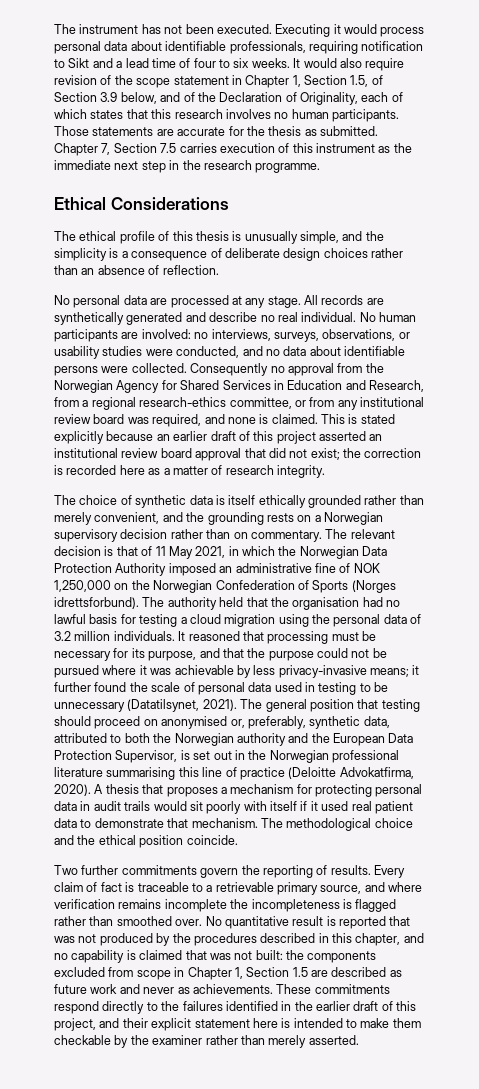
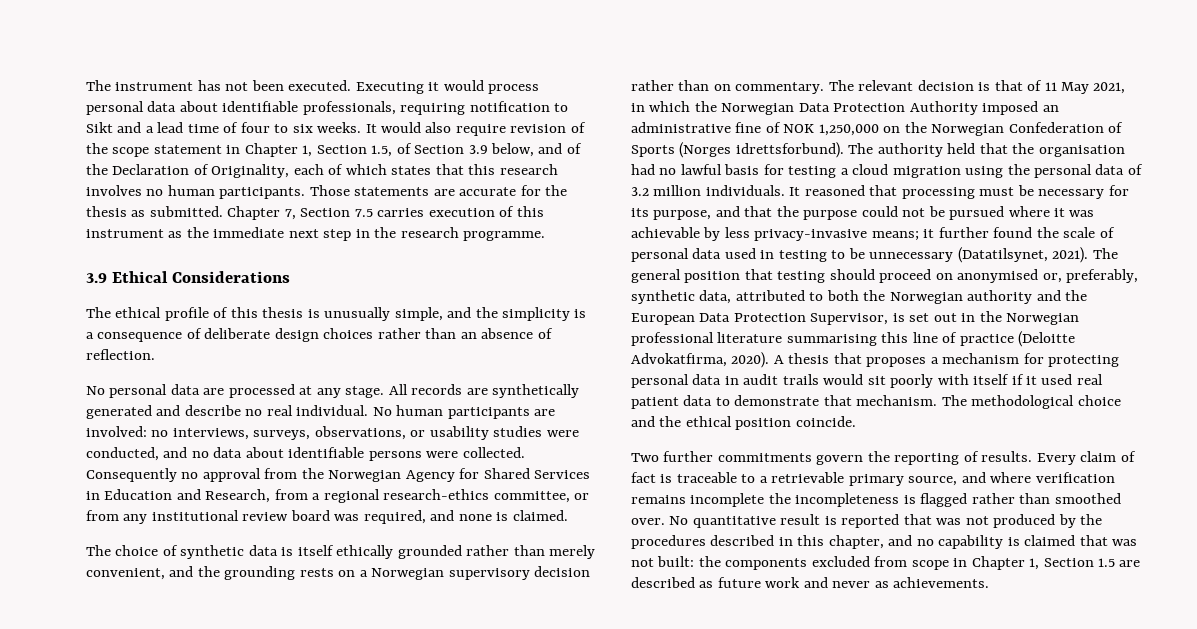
- Ethical Considerations
+ 3.9 Ethical Considerations
- This is stated explicitly because an earlier draft of this project asserted an institutional review board approval that did not exist; the correction is recorded here as a matter of research integrity.
- These commitments respond directly to the failures identified in the earlier draft of this project, and their explicit statement here is intended to make them checkable by the examiner rather than merely asserted.

